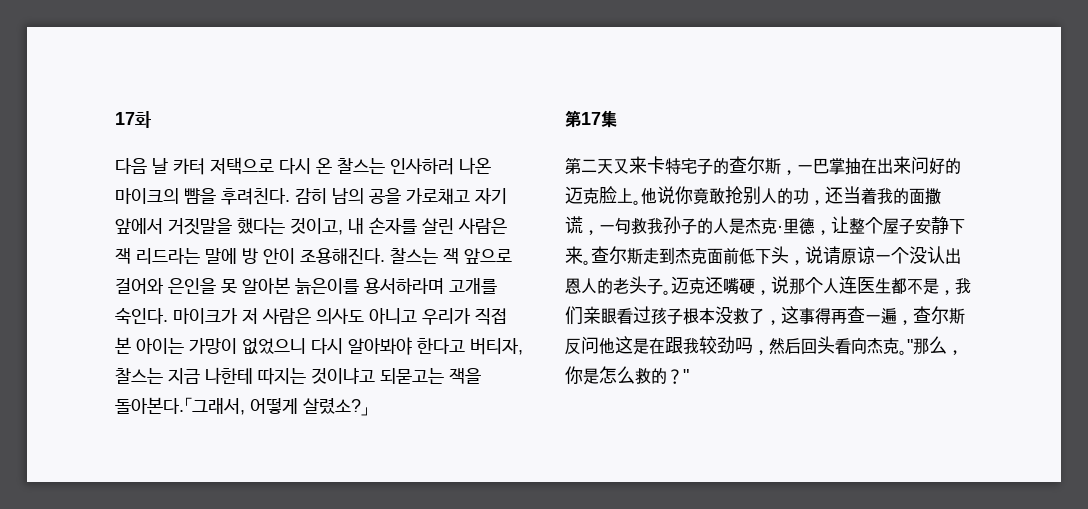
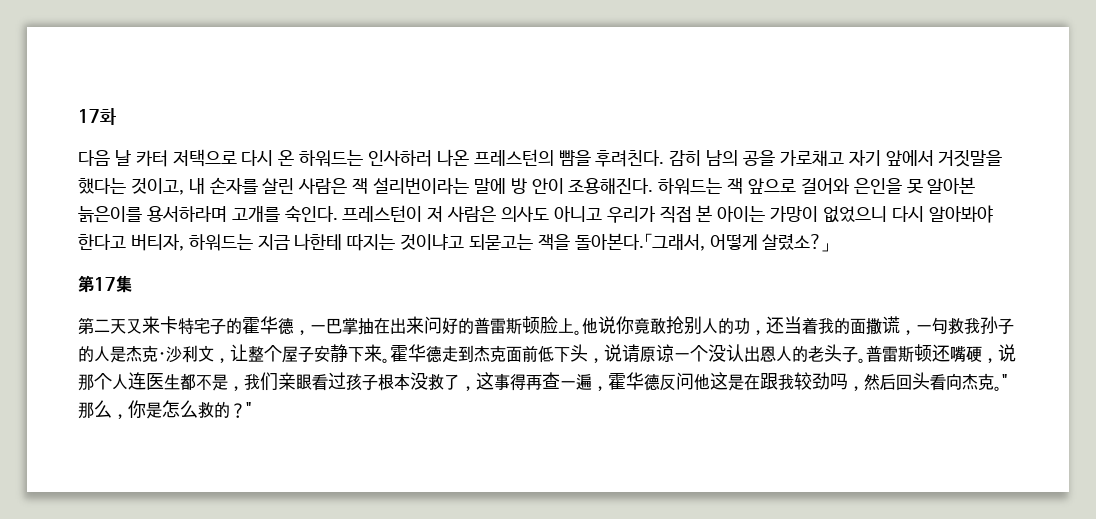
- 다음 날 카터 저택으로 다시 온 찰스는 인사하러 나온 마이크의 뺨을 후려친다.
+ 다음 날 카터 저택으로 다시 온 하워드는 인사하러 나온 프레스턴의 뺨을 후려친다.
- 감히 남의 공을 가로채고 자기 앞에서 거짓말을 했다는 것이고, 내 손자를 살린 사람은 잭 리드라는 말에 방 안이 조용해진다.
+ 감히 남의 공을 가로채고 자기 앞에서 거짓말을 했다는 것이고, 내 손자를 살린 사람은 잭 설리번이라는 말에 방 안이 조용해진다.
- 찰스는 잭 앞으로 걸어와 은인을 못 알아본 늙은이를 용서하라며 고개를 숙인다.
+ 하워드는 잭 앞으로 걸어와 은인을 못 알아본 늙은이를 용서하라며 고개를 숙인다.
- 마이크가 저 사람은 의사도 아니고 우리가 직접 본 아이는 가망이 없었으니 다시 알아봐야 한다고 버티자, 찰스는 지금 나한테 따지는 것이냐고 되묻고는 잭을 돌아본다.
+ 프레스턴이 저 사람은 의사도 아니고 우리가 직접 본 아이는 가망이 없었으니 다시 알아봐야 한다고 버티자, 하워드는 지금 나한테 따지는 것이냐고 되묻고는 잭을 돌아본다.
- 第二天又来卡特宅子的查尔斯，一巴掌抽在出来问好的迈克脸上。
+ 第二天又来卡特宅子的霍华德，一巴掌抽在出来问好的普雷斯顿脸上。
- 他说你竟敢抢别人的功，还当着我的面撒谎，一句救我孙子的人是杰克·里德，让整个屋子安静下来。
+ 他说你竟敢抢别人的功，还当着我的面撒谎，一句救我孙子的人是杰克·沙利文，让整个屋子安静下来。
- 查尔斯走到杰克面前低下头，说请原谅一个没认出恩人的老头子。
+ 霍华德走到杰克面前低下头，说请原谅一个没认出恩人的老头子。
- 迈克还嘴硬，说那个人连医生都不是，我们亲眼看过孩子根本没救了，这事得再查一遍，查尔斯反问他这是在跟我较劲吗，然后回头看向杰克。
+ 普雷斯顿还嘴硬，说那个人连医生都不是，我们亲眼看过孩子根本没救了，这事得再查一遍，霍华德反问他这是在跟我较劲吗，然后回头看向杰克。

